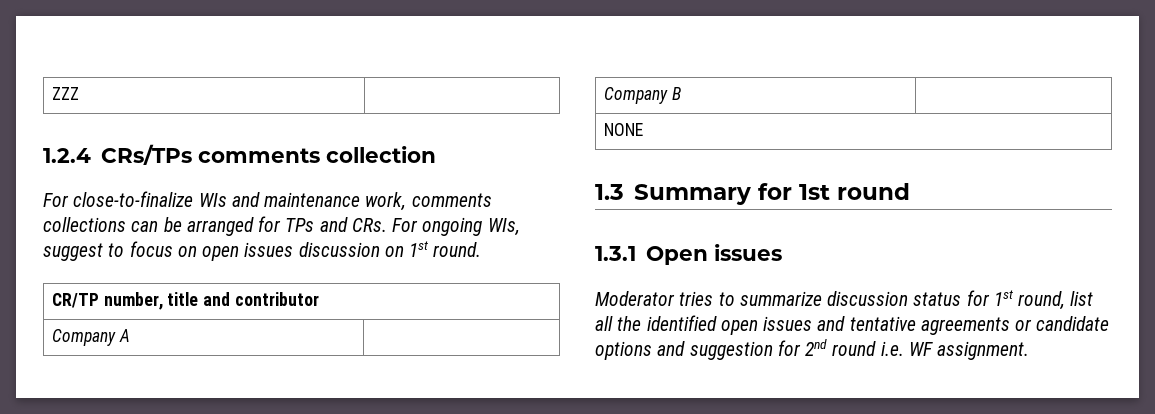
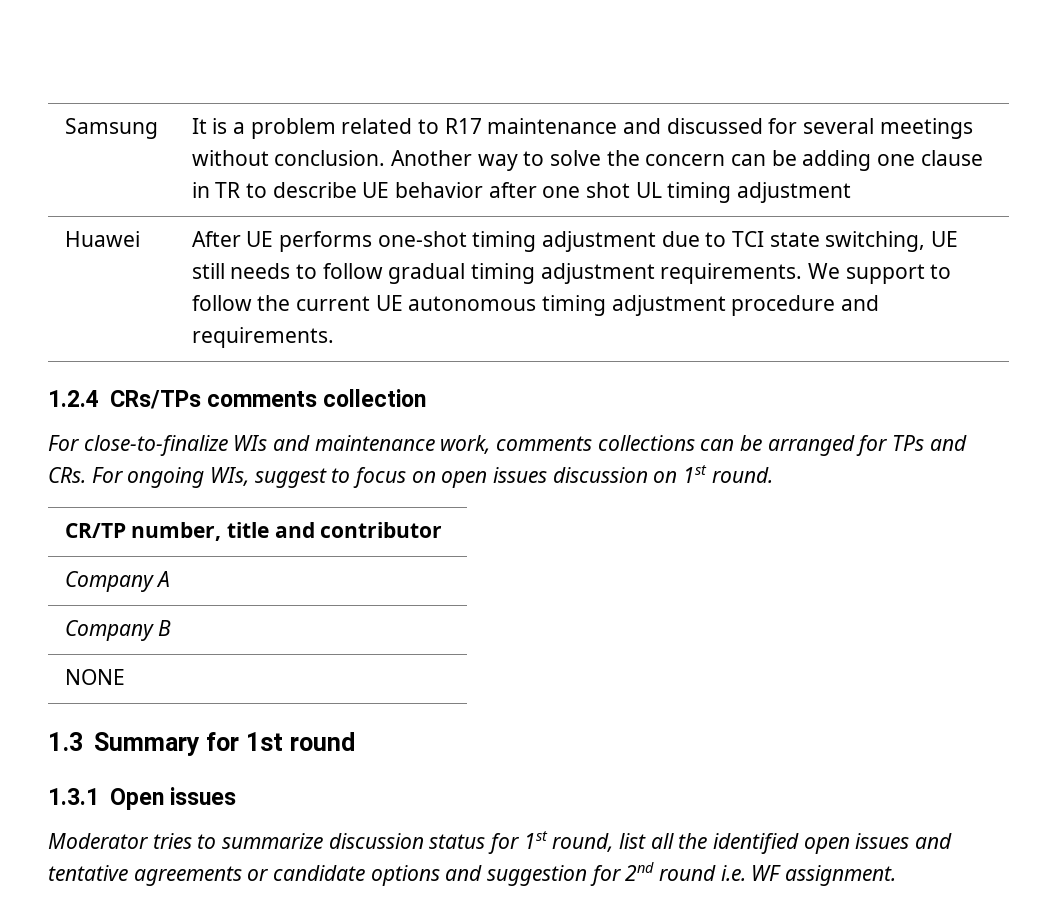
- ZZZ |
+ Samsung | It is a problem related to R17 maintenance and discussed for several meetings without conclusion. Another way to solve the concern can be adding one clause in TR to describe UE behavior after one shot UL timing adjustment
+ Huawei | After UE performs one-shot timing adjustment due to TCI state switching, UE still needs to follow gradual timing adjustment requirements. We support to follow the current UE autonomous timing adjustment procedure and requirements.

